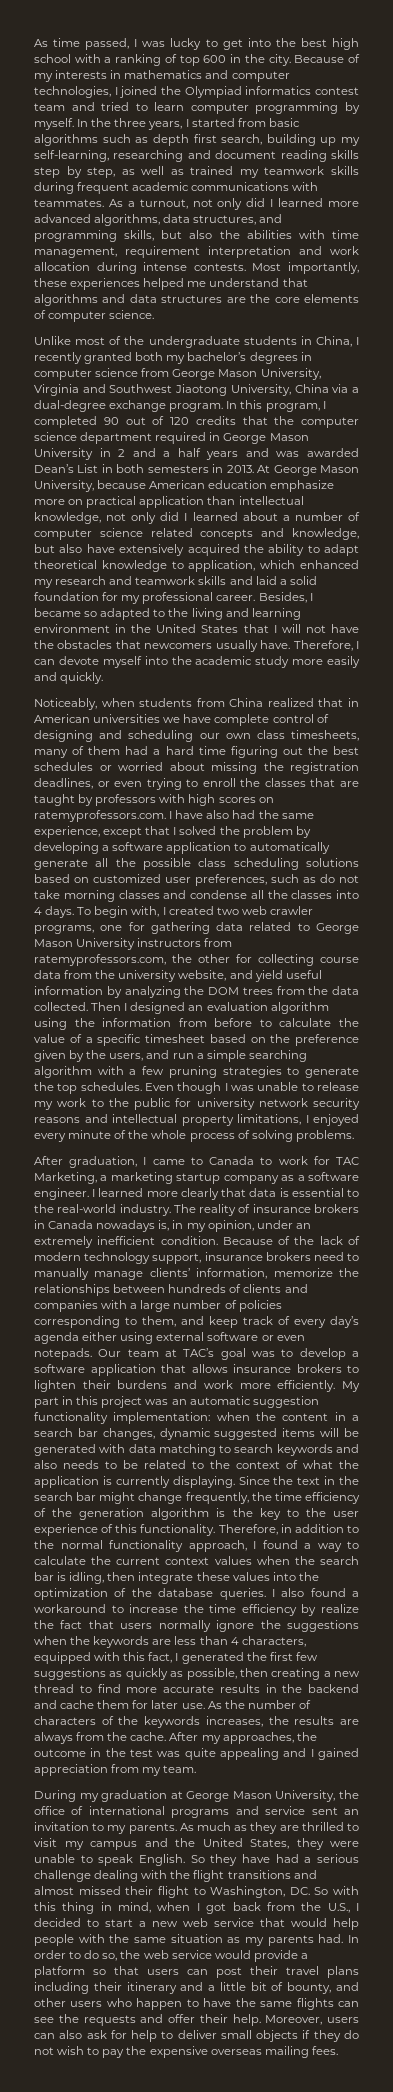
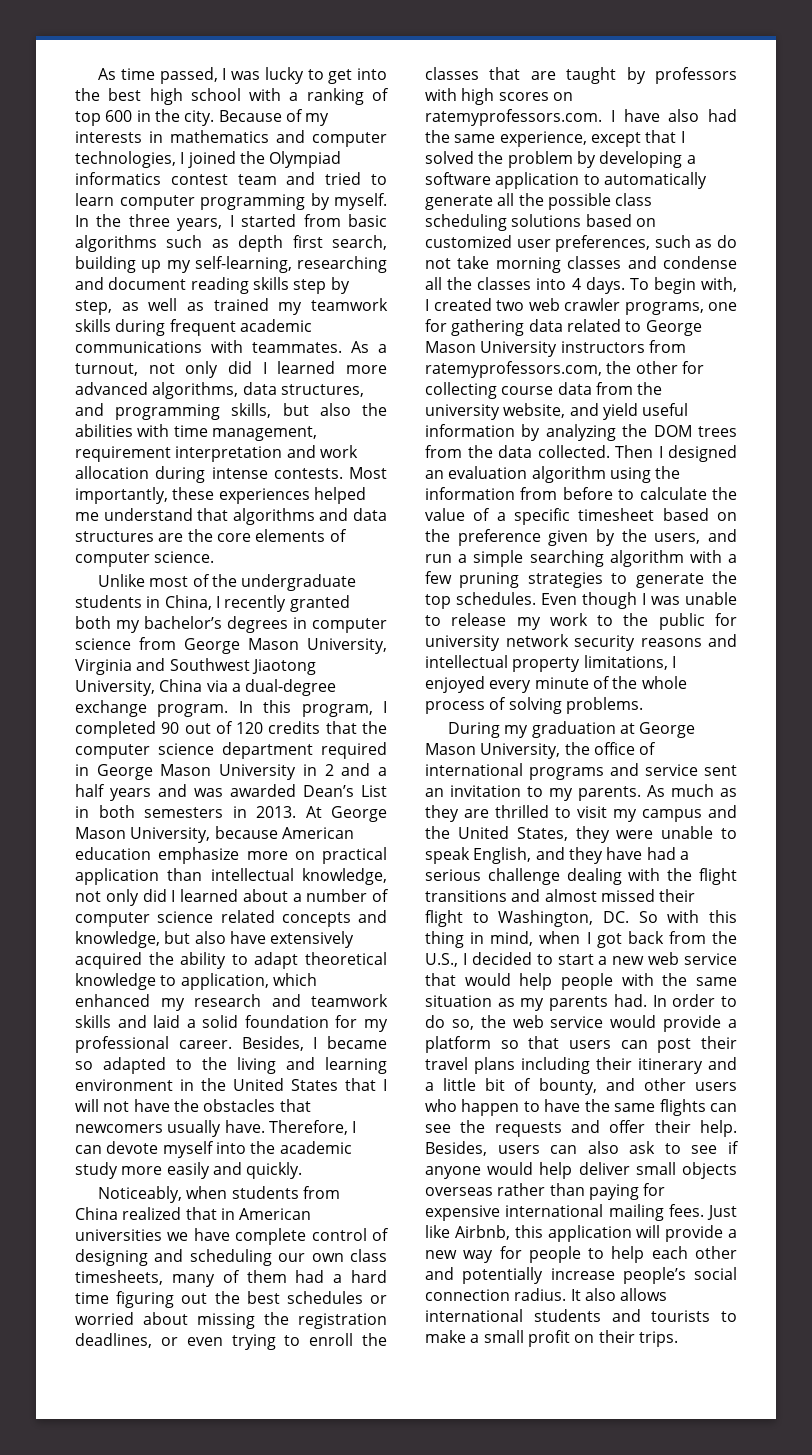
- After graduation, I came to Canada to work for TAC Marketing, a marketing startup company as a software engineer. I learned more clearly that data is essential to the real-world industry. The reality of insurance brokers in Canada nowadays is, in my opinion, under an extremely inefficient condition. Because of the lack of modern technology support, insurance brokers need to manually manage clients’ information, memorize the relationships between hundreds of clients and companies with a large number of policies corresponding to them, and keep track of every day’s agenda either using external software or even notepads. Our team at TAC’s goal was to develop a software application that allows insurance brokers to lighten their burdens and work more efficiently. My part in this project was an automatic suggestion functionality implementation: when the content in a search bar changes, dynamic suggested items will be generated with data matching to search keywords and also needs to be related to the context of what the application is currently displaying. Since the text in the search bar might change frequently, the time efficiency of the generation algorithm is the key to the user experience of this functionality. Therefore, in addition to the normal functionality approach, I found a way to calculate the current context values when the search bar is idling, then integrate these values into the optimization of the database queries. I also found a workaround to increase the time efficiency by realize the fact that users normally ignore the suggestions when the keywords are less than 4 characters, equipped with this fact, I generated the first few suggestions as quickly as possible, then creating a new thread to find more accurate results in the backend and cache them for later use. As the number of characters of the keywords increases, the results are always from the cache. After my approaches, the outcome in the test was quite appealing and I gained appreciation from my team.
- As much as they are thrilled to visit my campus and the United States, they were unable to speak English. So they have had a serious challenge dealing with the flight transitions and almost missed their flight to Washington, DC. So with this thing in mind, when I got back from the U.S., I decided to start a new web service that would help people with the same situation as my parents had.
+ As much as they are thrilled to visit my campus and the United States, they were unable to speak English, and they have had a serious challenge dealing with the flight transitions and almost missed their flight to Washington, DC. So with this thing in mind, when I got back from the U.S., I decided to start a new web service that would help people with the same situation as my parents had.
- Moreover, users can also ask for help to deliver small objects if they do not wish to pay the expensive overseas mailing fees.
+ Besides, users can also ask to see if anyone would help deliver small objects overseas rather than paying for expensive international mailing fees. Just like Airbnb, this application will provide a new way for people to help each other and potentially increase people’s social connection radius. It also allows international students and tourists to make a small profit on their trips.

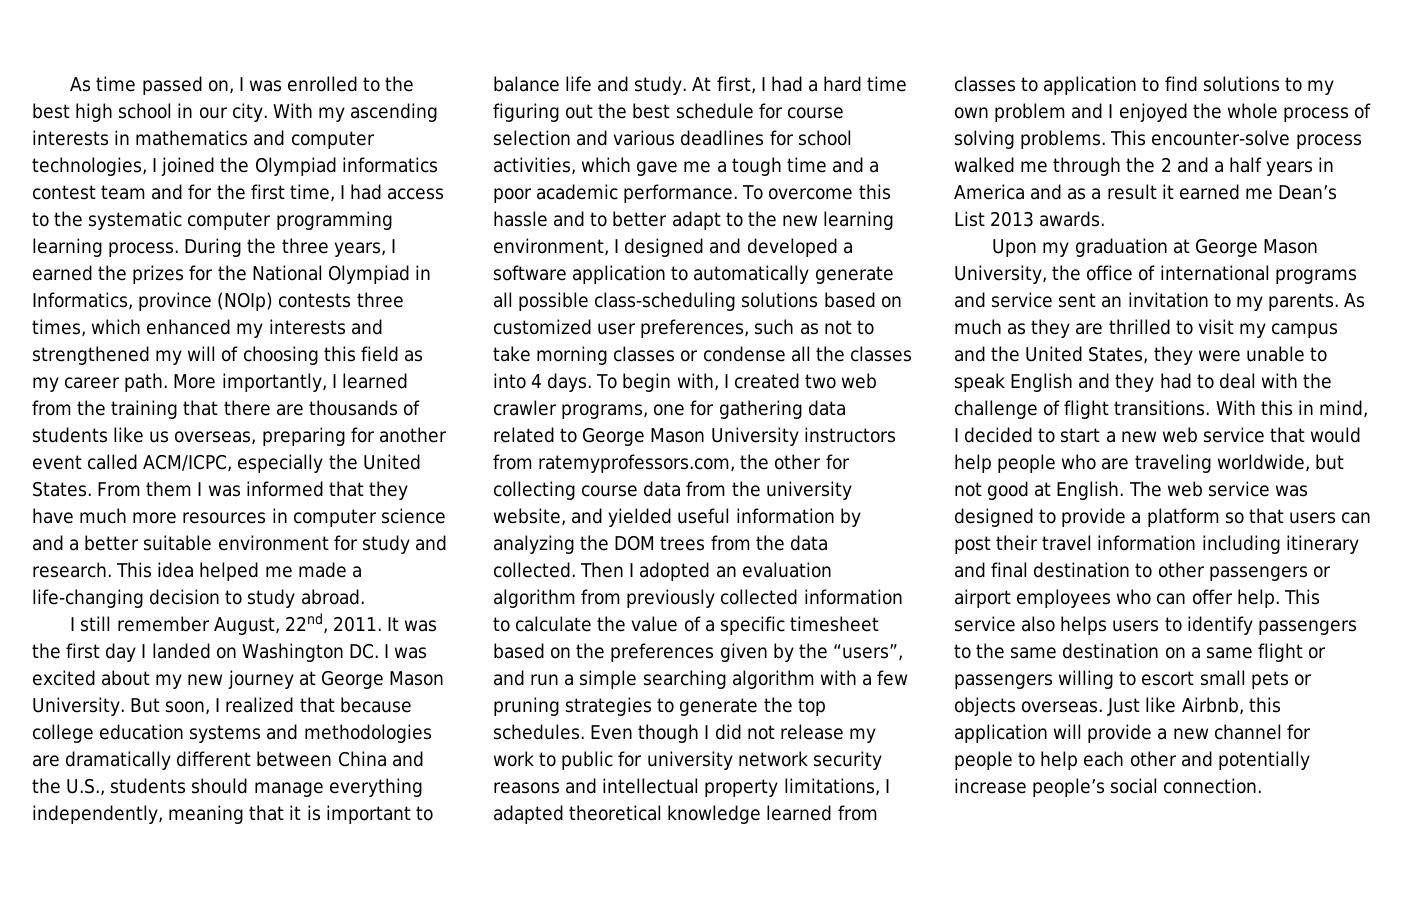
- As time passed, I was lucky to get into the best high school with a ranking of top 600 in the city. Because of my interests in mathematics and computer technologies, I joined the Olympiad informatics contest team and tried to learn computer programming by myself. In the three years, I started from basic algorithms such as depth first search, building up my self-learning, researching and document reading skills step by step, as well as trained my teamwork skills during frequent academic communications with teammates. As a turnout, not only did I learned more advanced algorithms, data structures, and programming skills, but also the abilities with time management, requirement interpretation and work allocation during intense contests. Most importantly, these experiences helped me understand that algorithms and data structures are the core elements of computer science.
- Unlike most of the undergraduate students in China, I recently granted both my bachelor’s degrees in computer science from George Mason University, Virginia and Southwest Jiaotong University, China via a dual-degree exchange program. In this program, I completed 90 out of 120 credits that the computer science department required in George Mason University in 2 and a half years and was awarded Dean’s List in both semesters in 2013. At George Mason University, because American education emphasize more on practical application than intellectual knowledge, not only did I learned about a number of computer science related concepts and knowledge, but also have extensively acquired the ability to adapt theoretical knowledge to application, which enhanced my research and teamwork skills and laid a solid foundation for my professional career. Besides, I became so adapted to the living and learning environment in the United States that I will not have the obstacles that newcomers usually have. Therefore, I can devote myself into the academic study more easily and quickly.
- Noticeably, when students from China realized that in American universities we have complete control of designing and scheduling our own class timesheets, many of them had a hard time figuring out the best schedules or worried about missing the registration deadlines, or even trying to enroll the classes that are taught by professors with high scores on ratemyprofessors.com. I have also had the same experience, except that I solved the problem by developing a software application to automatically generate all the possible class scheduling solutions based on customized user preferences, such as do not take morning classes and condense all the classes into 4 days.
+ As time passed on, I was enrolled to the best high school in our city. With my ascending interests in mathematics and computer technologies, I joined the Olympiad informatics contest team and for the first time, I had access to the systematic computer programming learning process. During the three years, I earned the prizes for the National Olympiad in Informatics, province (NOIp) contests three times, which enhanced my interests and strengthened my will of choosing this field as my career path. More importantly, I learned from the training that there are thousands of students like us overseas, preparing for another event called ACM/ICPC, especially the United States. From them I was informed that they have much more resources in computer science and a better suitable environment for study and research. This idea helped me made a life-changing decision to study abroad.
+ I still remember August, 22nd, 2011. It was the first day I landed on Washington DC. I was excited about my new journey at George Mason University. But soon, I realized that because college education systems and methodologies are dramatically different between China and the U.S., students should manage everything independently, meaning that it is important to balance life and study. At first, I had a hard time figuring out the best schedule for course selection and various deadlines for school activities, which gave me a tough time and a poor academic performance. To overcome this hassle and to better adapt to the new learning environment, I designed and developed a software application to automatically generate all possible class-scheduling solutions based on customized user preferences, such as not to take morning classes or condense all the classes into 4 days.
- To begin with, I created two web crawler programs, one for gathering data related to George Mason University instructors from ratemyprofessors.com, the other for collecting course data from the university website, and yield useful information by analyzing the DOM trees from the data collected.
+ To begin with, I created two web crawler programs, one for gathering data related to George Mason University instructors from ratemyprofessors.com, the other for collecting course data from the university website, and yielded useful information by analyzing the DOM trees from the data collected.
- Then I designed an evaluation algorithm using the information from before to calculate the value of a specific timesheet based on the preference given by the users, and run a simple searching algorithm with a few pruning strategies to generate the top schedules.
+ Then I adopted an evaluation algorithm from previously collected information to calculate the value of a specific timesheet based on the preferences given by the “users”, and run a simple searching algorithm with a few pruning strategies to generate the top schedules.
- Even though I was unable to release my work to the public for university network security reasons and intellectual property limitations, I enjoyed every minute of the whole process of solving problems.
- During my graduation at George Mason University, the office of international programs and service sent an invitation to my parents.
+ Even though I did not release my work to public for university network security reasons and intellectual property limitations, I adapted theoretical knowledge learned from classes to application to find solutions to my own problem and I enjoyed the whole process of solving problems. This encounter-solve process walked me through the 2 and a half years in America and as a result it earned me Dean’s List 2013 awards.
+ Upon my graduation at George Mason University, the office of international programs and service sent an invitation to my parents.
- As much as they are thrilled to visit my campus and the United States, they were unable to speak English, and they have had a serious challenge dealing with the flight transitions and almost missed their flight to Washington, DC. So with this thing in mind, when I got back from the U.S., I decided to start a new web service that would help people with the same situation as my parents had. In order to do so, the web service would provide a platform so that users can post their travel plans including their itinerary and a little bit of bounty, and other users who happen to have the same flights can see the requests and offer their help. Besides, users can also ask to see if anyone would help deliver small objects overseas rather than paying for expensive international mailing fees.
+ As much as they are thrilled to visit my campus and the United States, they were unable to speak English and they had to deal with the challenge of flight transitions. With this in mind, I decided to start a new web service that would help people who are traveling worldwide, but not good at English. The web service was designed to provide a platform so that users can post their travel information including itinerary and final destination to other passengers or airport employees who can offer help. This service also helps users to identify passengers to the same destination on a same flight or passengers willing to escort small pets or objects overseas.
- Just like Airbnb, this application will provide a new way for people to help each other and potentially increase people’s social connection radius. It also allows international students and tourists to make a small profit on their trips.
+ Just like Airbnb, this application will provide a new channel for people to help each other and potentially increase people’s social connection.

